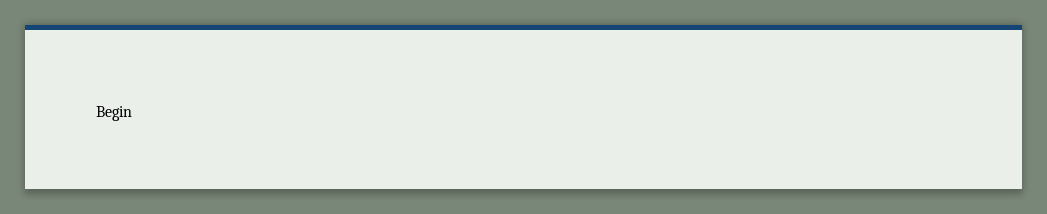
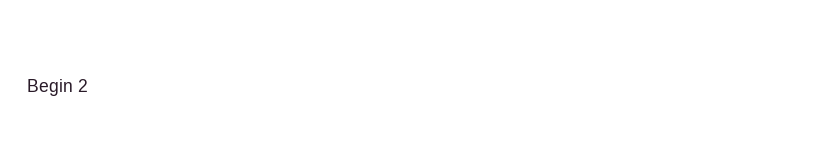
- Begin
+ Begin 2

